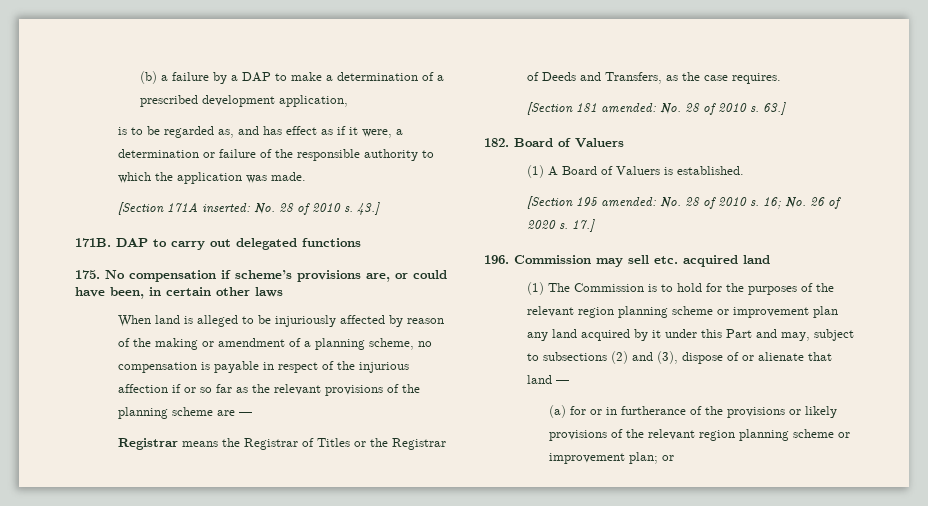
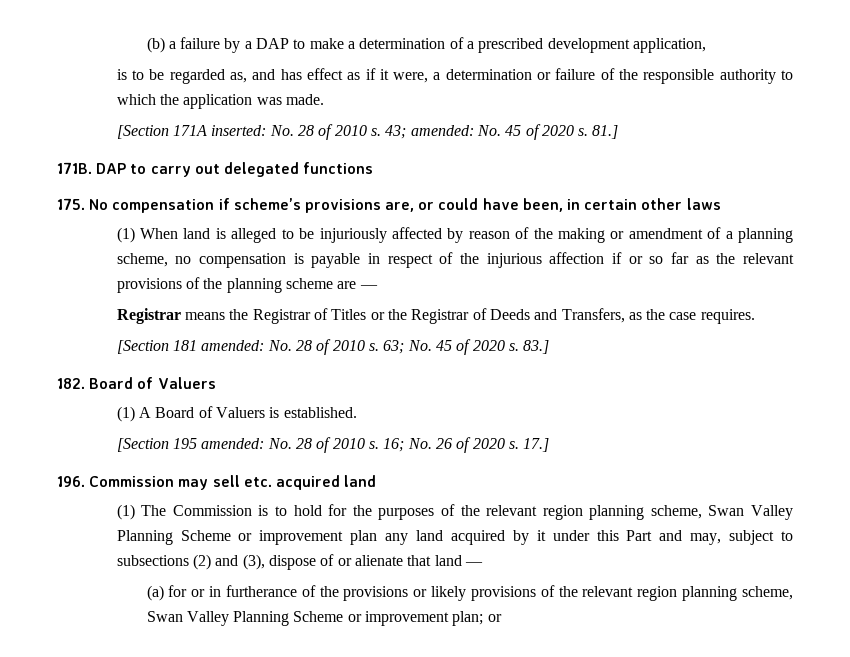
- 43.]
+ 43; amended: No. 45 of 2020 s. 81.]
- When land is alleged to be injuriously affected by reason of the making or amendment of a planning scheme, no compensation is payable in respect of the injurious affection if or so far as the relevant provisions of the planning scheme are —
+ (1) When land is alleged to be injuriously affected by reason of the making or amendment of a planning scheme, no compensation is payable in respect of the injurious affection if or so far as the relevant provisions of the planning scheme are —
- 63.]
+ 63; No. 45 of 2020 s. 83.]
- (1) The Commission is to hold for the purposes of the relevant region planning scheme or improvement plan any land acquired by it under this Part and may, subject to subsections (2) and (3), dispose of or alienate that land —
+ (1) The Commission is to hold for the purposes of the relevant region planning scheme, Swan Valley Planning Scheme or improvement plan any land acquired by it under this Part and may, subject to subsections (2) and (3), dispose of or alienate that land —
- (a) for or in furtherance of the provisions or likely provisions of the relevant region planning scheme or improvement plan; or
+ (a) for or in furtherance of the provisions or likely provisions of the relevant region planning scheme, Swan Valley Planning Scheme or improvement plan; or

